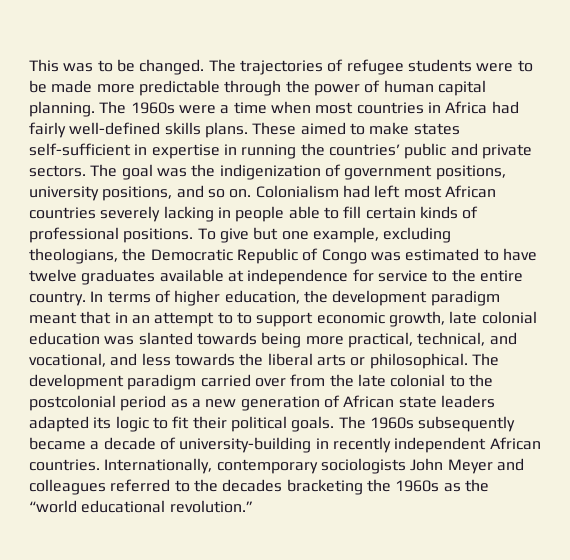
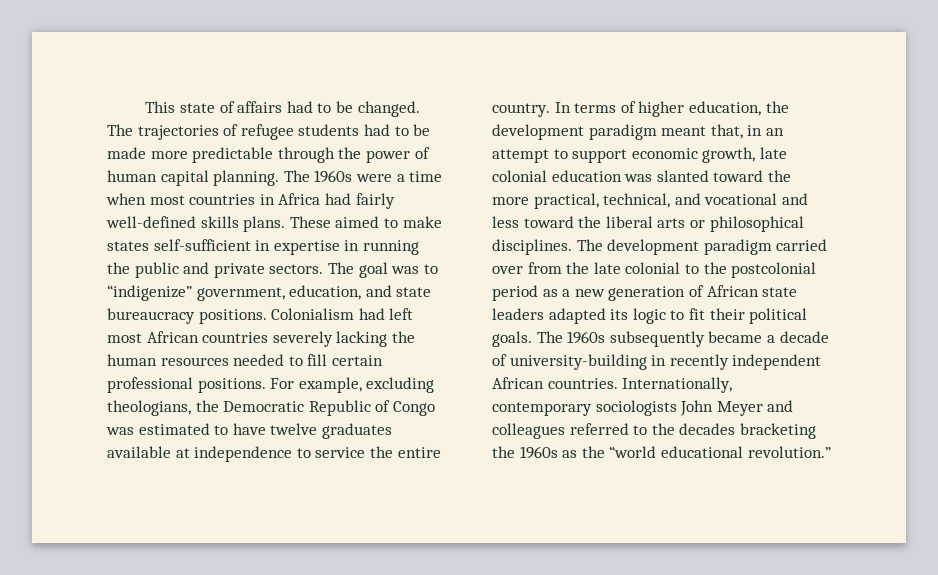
- This was to be changed.
+ This state of affairs had to be changed.
- The trajectories of refugee students were to be made more predictable through the power of human capital planning.
+ The trajectories of refugee students had to be made more predictable through the power of human capital planning.
- These aimed to make states self-sufficient in expertise in running the countries’ public and private sectors.
+ These aimed to make states self-sufficient in expertise in running the public and private sectors.
- The goal was the indigenization of government positions, university positions, and so on.
+ The goal was to “indigenize” government, education, and state bureaucracy positions.
- Colonialism had left most African countries severely lacking in people able to fill certain kinds of professional positions. To give but one example, excluding theologians, the Democratic Republic of Congo was estimated to have twelve graduates available at independence for service to the entire country.
+ Colonialism had left most African countries severely lacking the human resources needed to fill certain professional positions. For example, excluding theologians, the Democratic Republic of Congo was estimated to have twelve graduates available at independence to service the entire country.
- In terms of higher education, the development paradigm meant that in an attempt to to support economic growth, late colonial education was slanted towards being more practical, technical, and vocational, and less towards the liberal arts or philosophical.
+ In terms of higher education, the development paradigm meant that, in an attempt to support economic growth, late colonial education was slanted toward the more practical, technical, and vocational and less toward the liberal arts or philosophical disciplines.

